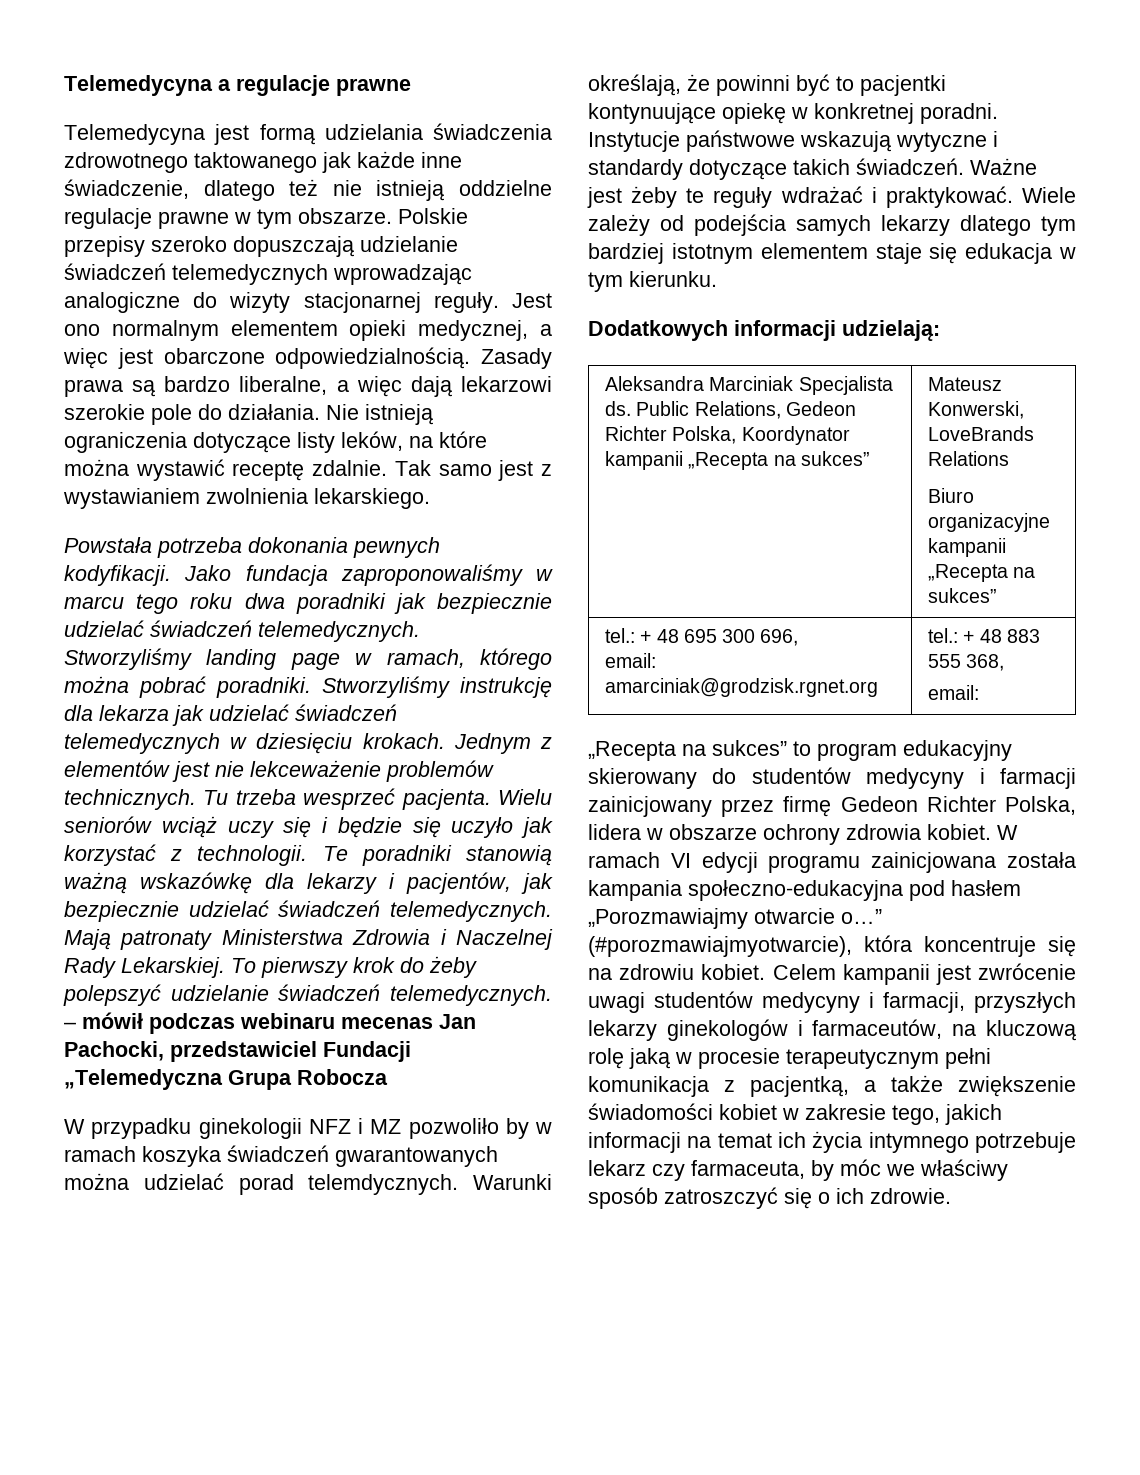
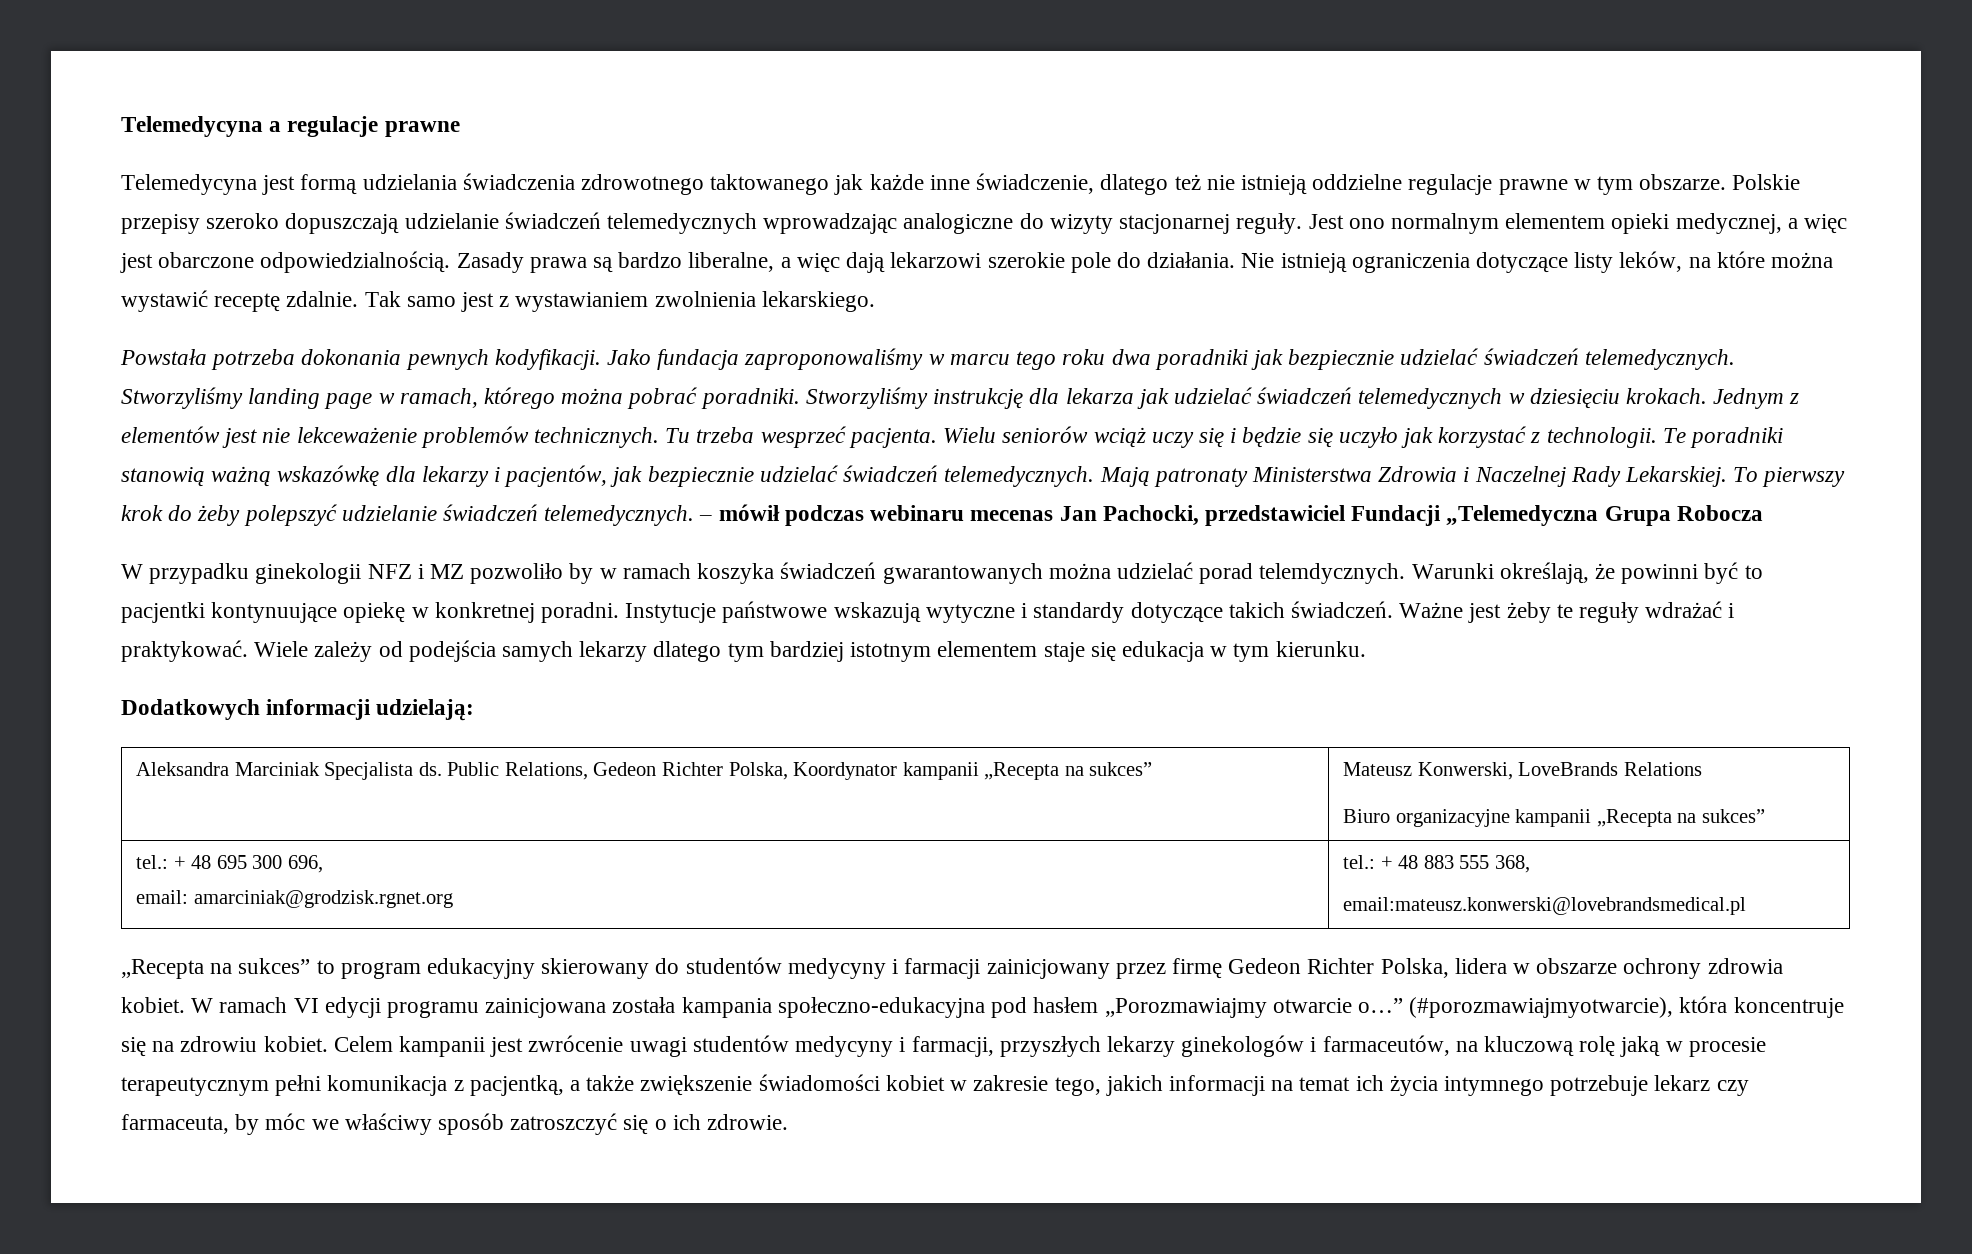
  tel.: + 48 695 300 696,
  email: amarciniak@grodzisk.rgnet.org | tel.: + 48 883 555 368,
- email:
+ email:mateusz.konwerski@lovebrandsmedical.pl

